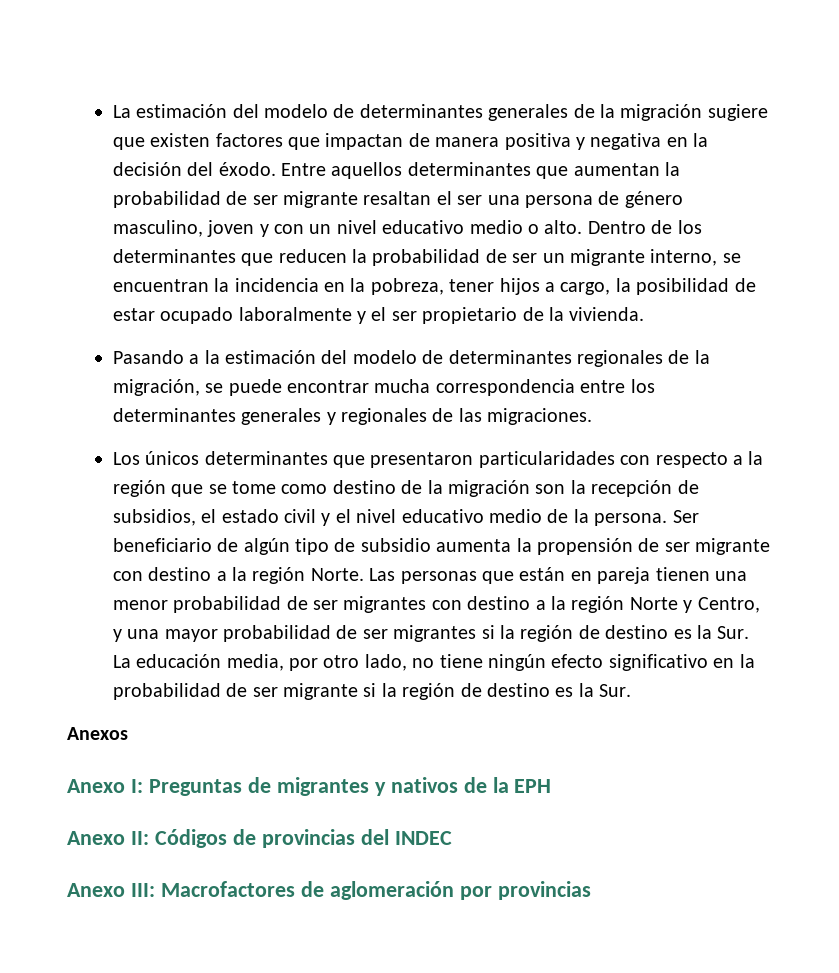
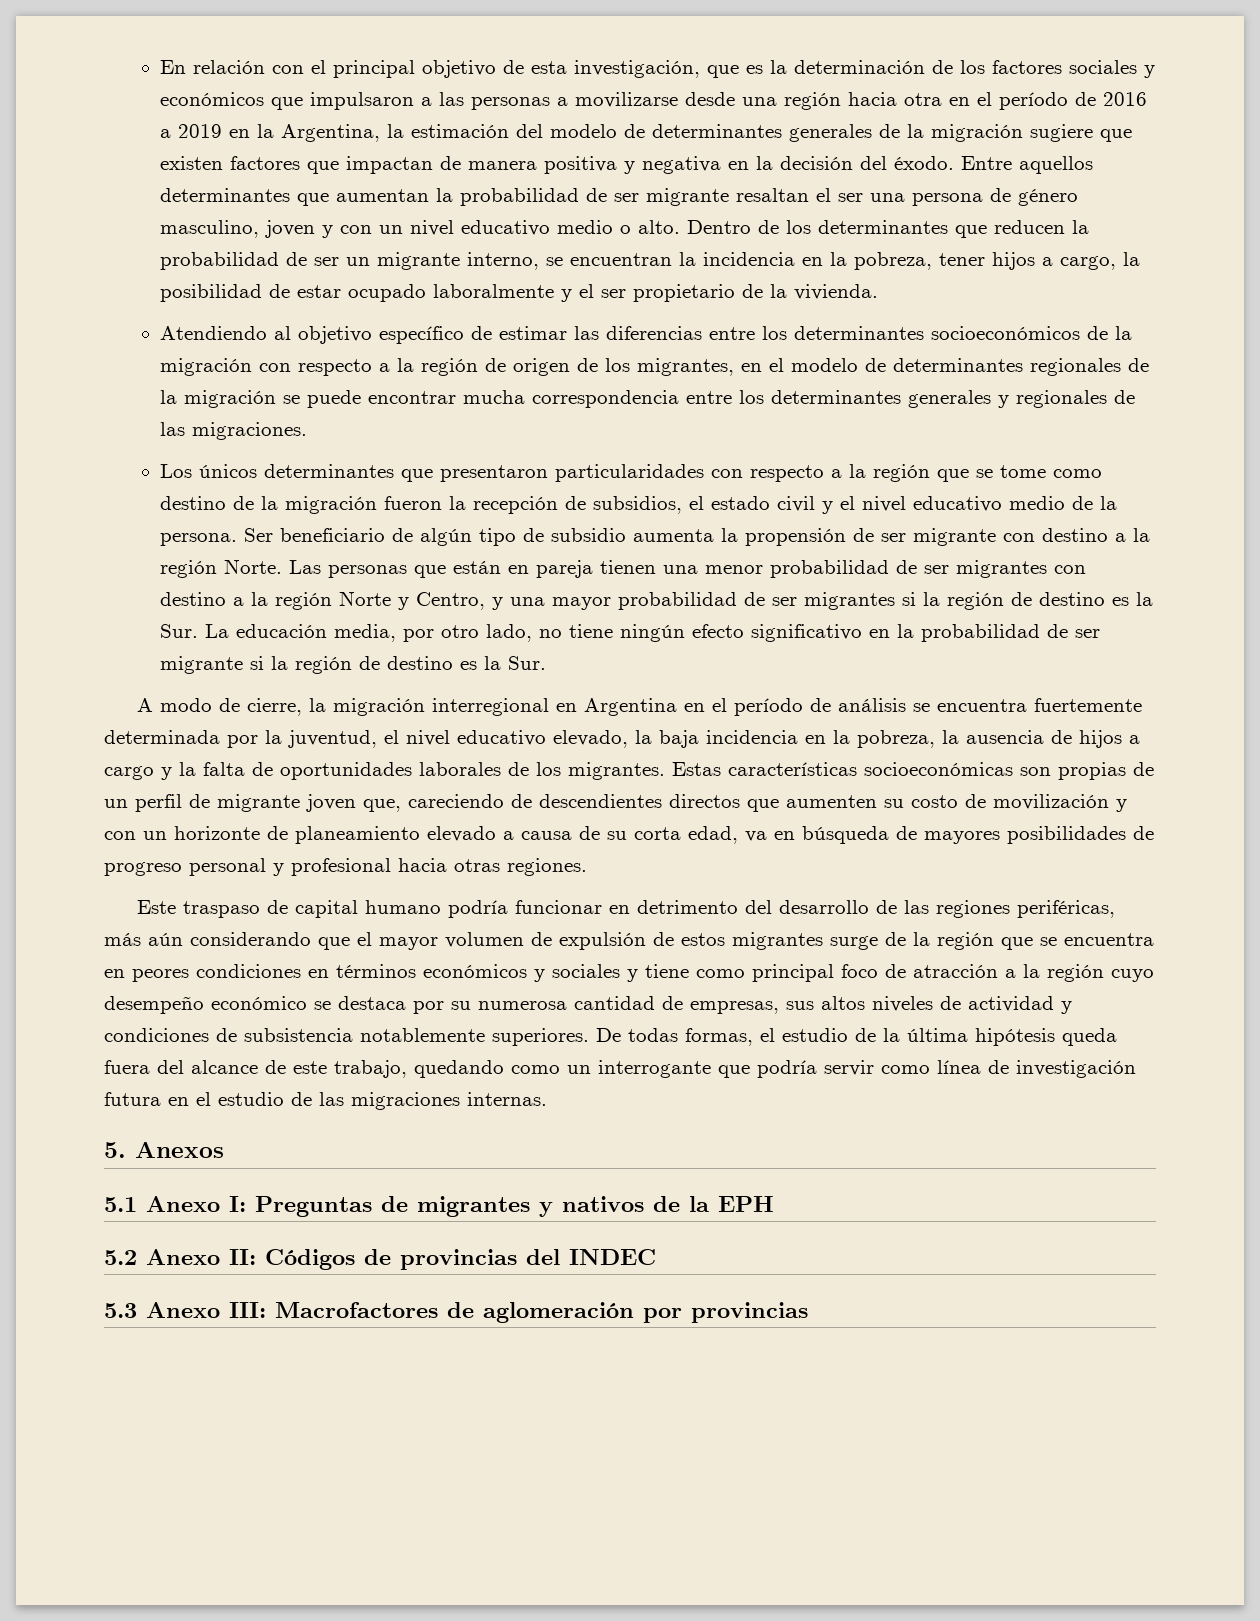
- La estimación del modelo de determinantes generales de la migración sugiere que existen factores que impactan de manera positiva y negativa en la decisión del éxodo.
+ En relación con el principal objetivo de esta investigación, que es la determinación de los factores sociales y económicos que impulsaron a las personas a movilizarse desde una región hacia otra en el período de 2016 a 2019 en la Argentina, la estimación del modelo de determinantes generales de la migración sugiere que existen factores que impactan de manera positiva y negativa en la decisión del éxodo.
- Pasando a la estimación del modelo de determinantes regionales de la migración, se puede encontrar mucha correspondencia entre los determinantes generales y regionales de las migraciones.
+ Atendiendo al objetivo específico de estimar las diferencias entre los determinantes socioeconómicos de la migración con respecto a la región de origen de los migrantes, en el modelo de determinantes regionales de la migración se puede encontrar mucha correspondencia entre los determinantes generales y regionales de las migraciones.
- Los únicos determinantes que presentaron particularidades con respecto a la región que se tome como destino de la migración son la recepción de subsidios, el estado civil y el nivel educativo medio de la persona.
+ Los únicos determinantes que presentaron particularidades con respecto a la región que se tome como destino de la migración fueron la recepción de subsidios, el estado civil y el nivel educativo medio de la persona.
- Anexos
+ A modo de cierre, la migración interregional en Argentina en el período de análisis se encuentra fuertemente determinada por la juventud, el nivel educativo elevado, la baja incidencia en la pobreza, la ausencia de hijos a cargo y la falta de oportunidades laborales de los migrantes. Estas características socioeconómicas son propias de un perfil de migrante joven que, careciendo de descendientes directos que aumenten su costo de movilización y con un horizonte de planeamiento elevado a causa de su corta edad, va en búsqueda de mayores posibilidades de progreso personal y profesional hacia otras regiones.
+ Este traspaso de capital humano podría funcionar en detrimento del desarrollo de las regiones periféricas, más aún considerando que el mayor volumen de expulsión de estos migrantes surge de la región que se encuentra en peores condiciones en términos económicos y sociales y tiene como principal foco de atracción a la región cuyo desempeño económico se destaca por su numerosa cantidad de empresas, sus altos niveles de actividad y condiciones de subsistencia notablemente superiores. De todas formas, el estudio de la última hipótesis queda fuera del alcance de este trabajo, quedando como un interrogante que podría servir como línea de investigación futura en el estudio de las migraciones internas.
+ 5. Anexos
- Anexo I: Preguntas de migrantes y nativos de la EPH
+ 5.1 Anexo I: Preguntas de migrantes y nativos de la EPH
- Anexo II: Códigos de provincias del INDEC
+ 5.2 Anexo II: Códigos de provincias del INDEC
- Anexo III: Macrofactores de aglomeración por provincias
+ 5.3 Anexo III: Macrofactores de aglomeración por provincias

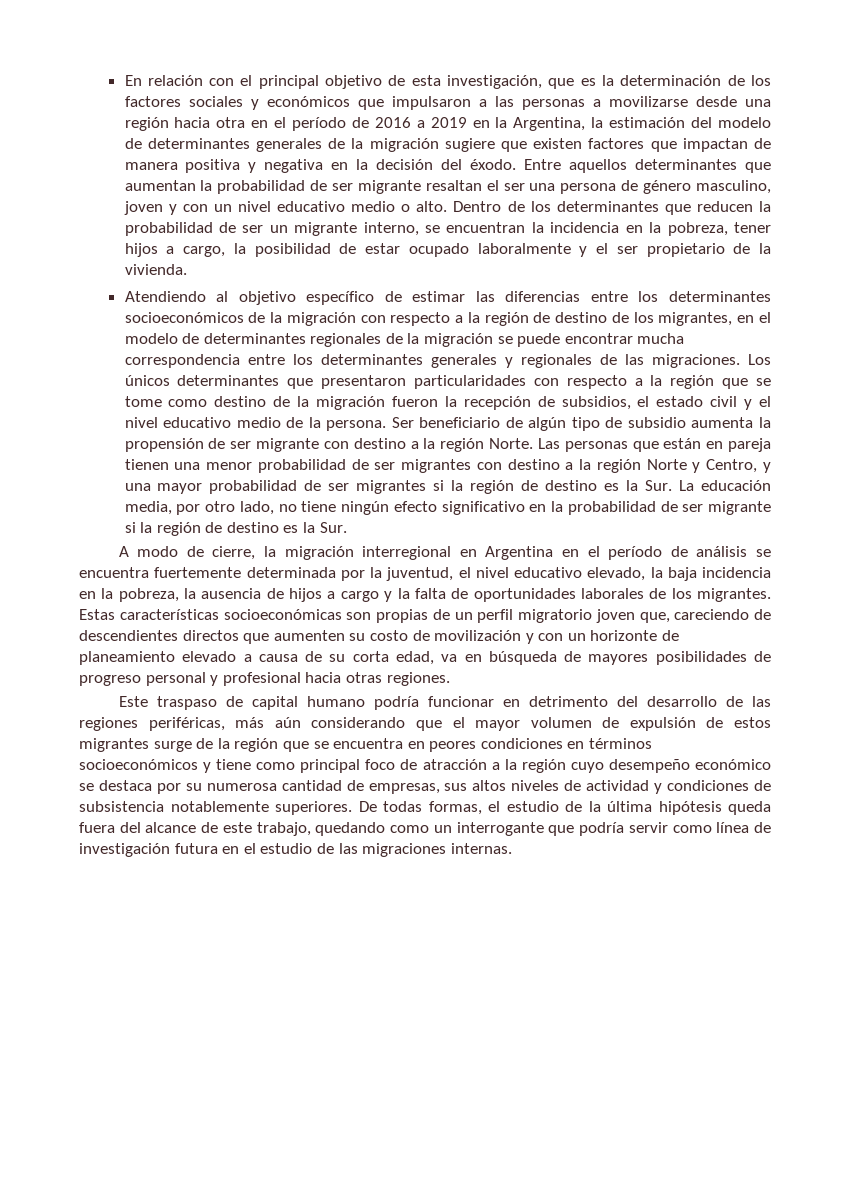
- Atendiendo al objetivo específico de estimar las diferencias entre los determinantes socioeconómicos de la migración con respecto a la región de origen de los migrantes, en el modelo de determinantes regionales de la migración se puede encontrar mucha correspondencia entre los determinantes generales y regionales de las migraciones.
- Los únicos determinantes que presentaron particularidades con respecto a la región que se tome como destino de la migración fueron la recepción de subsidios, el estado civil y el nivel educativo medio de la persona.
+ Atendiendo al objetivo específico de estimar las diferencias entre los determinantes socioeconómicos de la migración con respecto a la región de destino de los migrantes, en el modelo de determinantes regionales de la migración se puede encontrar mucha correspondencia entre los determinantes generales y regionales de las migraciones. Los únicos determinantes que presentaron particularidades con respecto a la región que se tome como destino de la migración fueron la recepción de subsidios, el estado civil y el nivel educativo medio de la persona.
- Estas características socioeconómicas son propias de un perfil de migrante joven que, careciendo de descendientes directos que aumenten su costo de movilización y con un horizonte de planeamiento elevado a causa de su corta edad, va en búsqueda de mayores posibilidades de progreso personal y profesional hacia otras regiones.
+ Estas características socioeconómicas son propias de un perfil migratorio joven que, careciendo de descendientes directos que aumenten su costo de movilización y con un horizonte de planeamiento elevado a causa de su corta edad, va en búsqueda de mayores posibilidades de progreso personal y profesional hacia otras regiones.
- Este traspaso de capital humano podría funcionar en detrimento del desarrollo de las regiones periféricas, más aún considerando que el mayor volumen de expulsión de estos migrantes surge de la región que se encuentra en peores condiciones en términos económicos y sociales y tiene como principal foco de atracción a la región cuyo desempeño económico se destaca por su numerosa cantidad de empresas, sus altos niveles de actividad y condiciones de subsistencia notablemente superiores.
+ Este traspaso de capital humano podría funcionar en detrimento del desarrollo de las regiones periféricas, más aún considerando que el mayor volumen de expulsión de estos migrantes surge de la región que se encuentra en peores condiciones en términos socioeconómicos y tiene como principal foco de atracción a la región cuyo desempeño económico se destaca por su numerosa cantidad de empresas, sus altos niveles de actividad y condiciones de subsistencia notablemente superiores.
- 5. Anexos
- 5.1 Anexo I: Preguntas de migrantes y nativos de la EPH
- 5.2 Anexo II: Códigos de provincias del INDEC
- 5.3 Anexo III: Macrofactores de aglomeración por provincias

